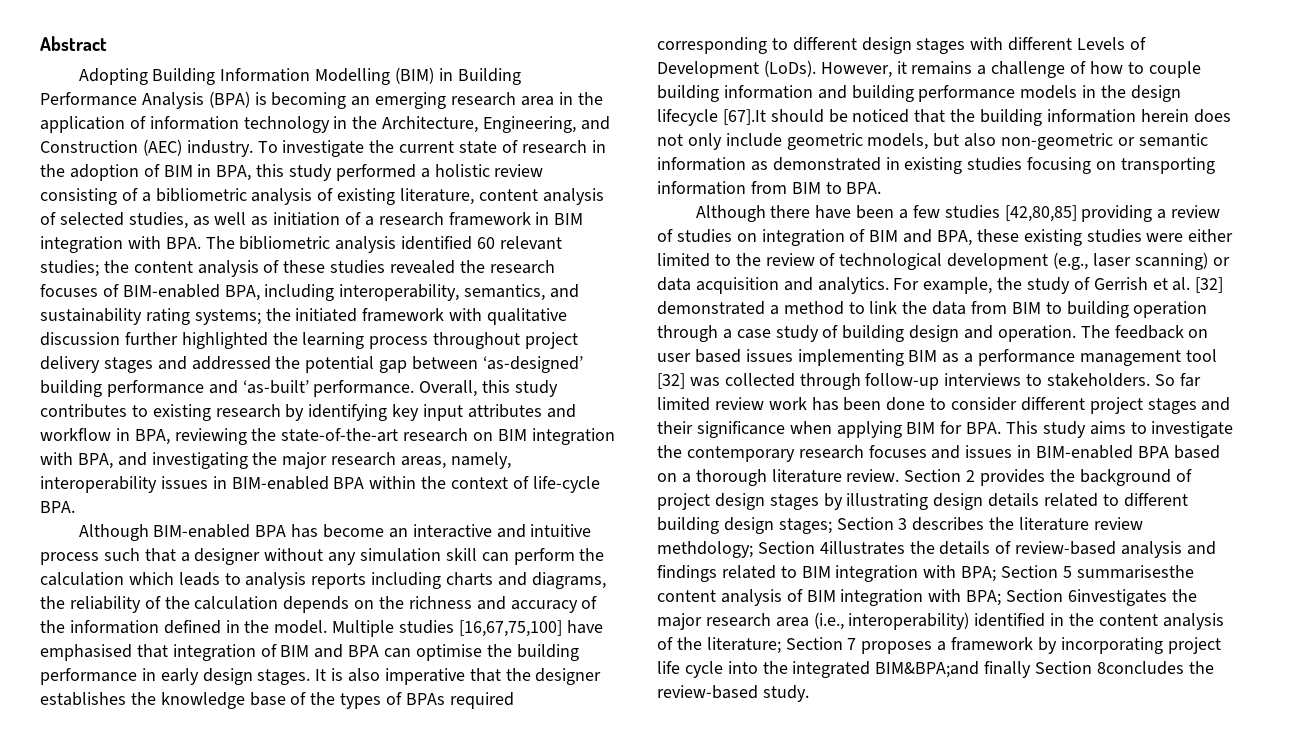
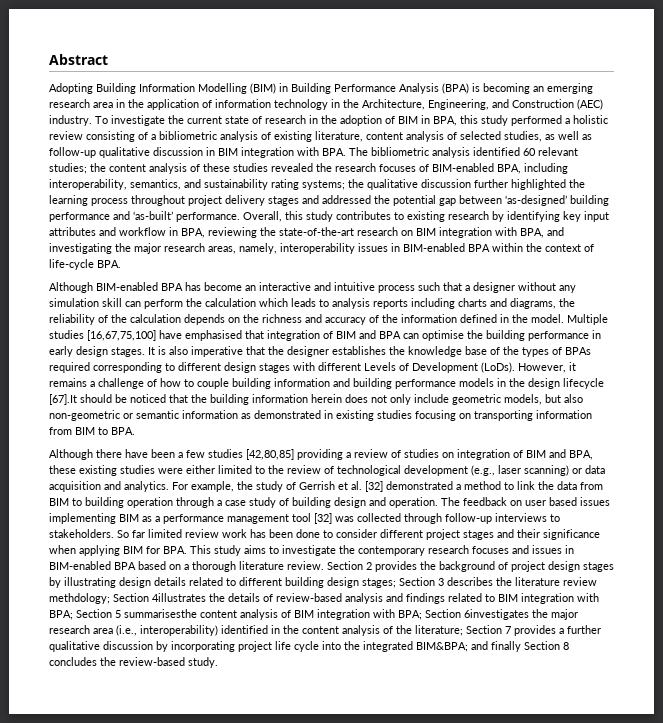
- To investigate the current state of research in the adoption of BIM in BPA, this study performed a holistic review consisting of a bibliometric analysis of existing literature, content analysis of selected studies, as well as initiation of a research framework in BIM integration with BPA. The bibliometric analysis identified 60 relevant studies;
+ To investigate the current state of research in the adoption of BIM in BPA, this study performed a holistic review consisting of a bibliometric analysis of existing literature, content analysis of selected studies, as well as follow-up qualitative discussion in BIM integration with BPA. The bibliometric analysis identified 60 relevant studies;
- the initiated framework with qualitative discussion further highlighted the learning process throughout project delivery stages and addressed the potential gap between ‘as-designed’ building performance and ‘as-built’ performance.
+ the qualitative discussion further highlighted the learning process throughout project delivery stages and addressed the potential gap between ‘as-designed’ building performance and ‘as-built’ performance.
- Section 7 proposes a framework by incorporating project life cycle into the integrated BIM&BPA;and finally Section 8concludes the review-based study.
+ Section 7 provides a further qualitative discussion by incorporating project life cycle into the integrated BIM&BPA; and finally Section 8 concludes the review-based study.

